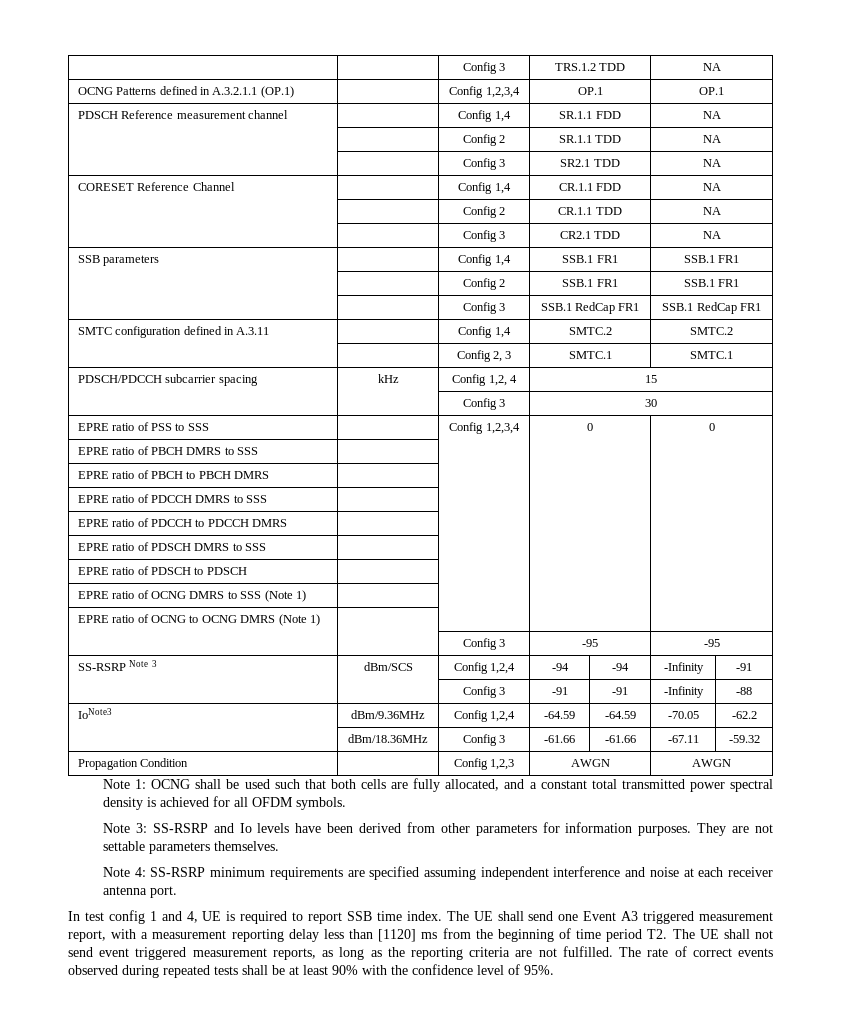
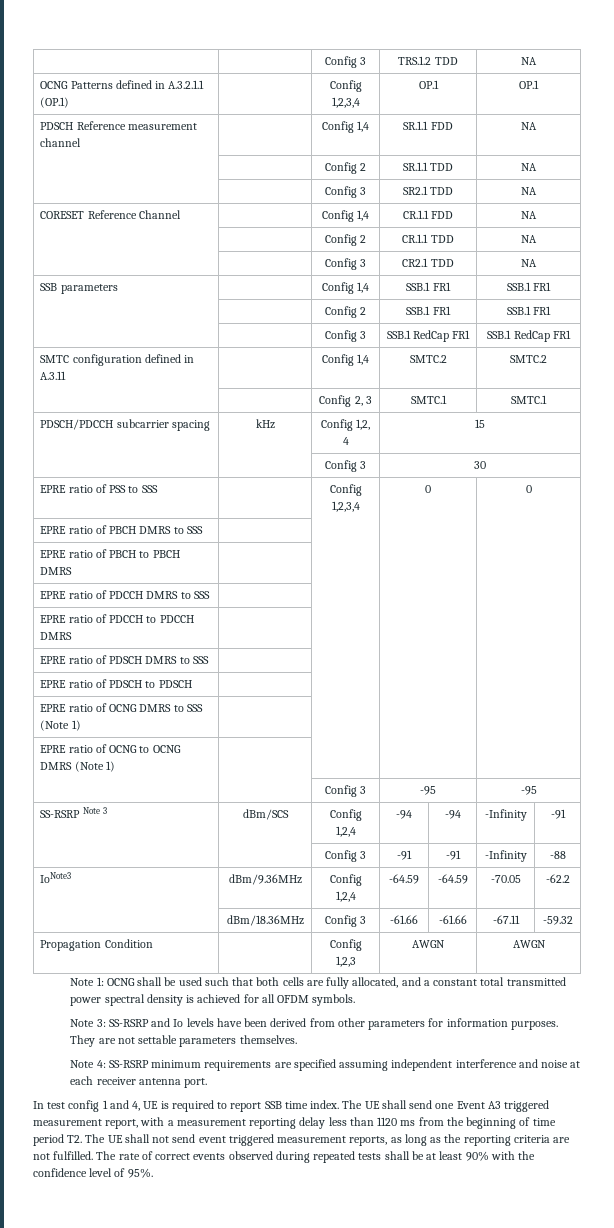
- The UE shall send one Event A3 triggered measurement report, with a measurement reporting delay less than [1120] ms from the beginning of time period T2. The UE shall not send event triggered measurement reports, as long as the reporting criteria are not fulfilled.
+ The UE shall send one Event A3 triggered measurement report, with a measurement reporting delay less than 1120 ms from the beginning of time period T2. The UE shall not send event triggered measurement reports, as long as the reporting criteria are not fulfilled.

